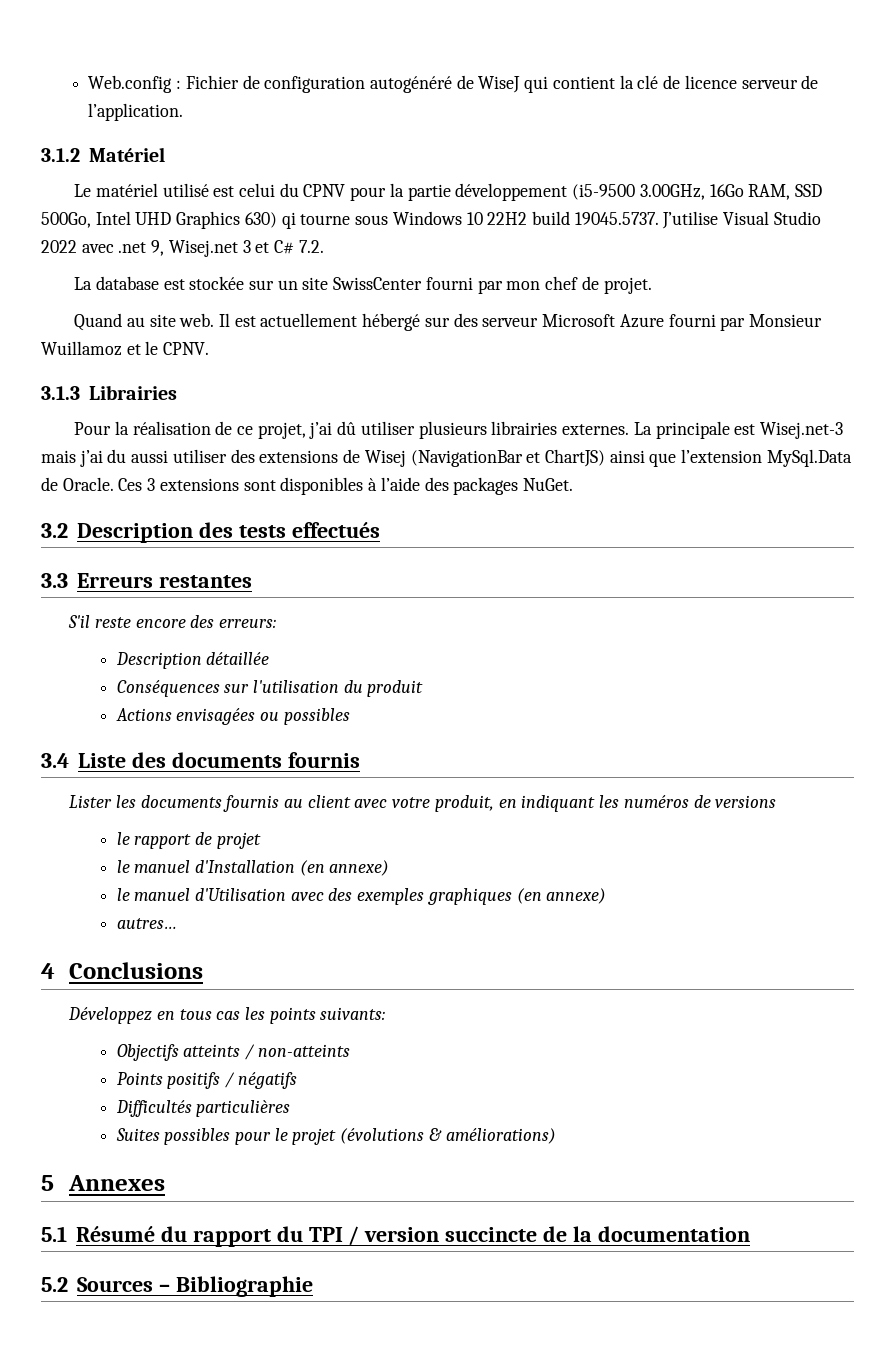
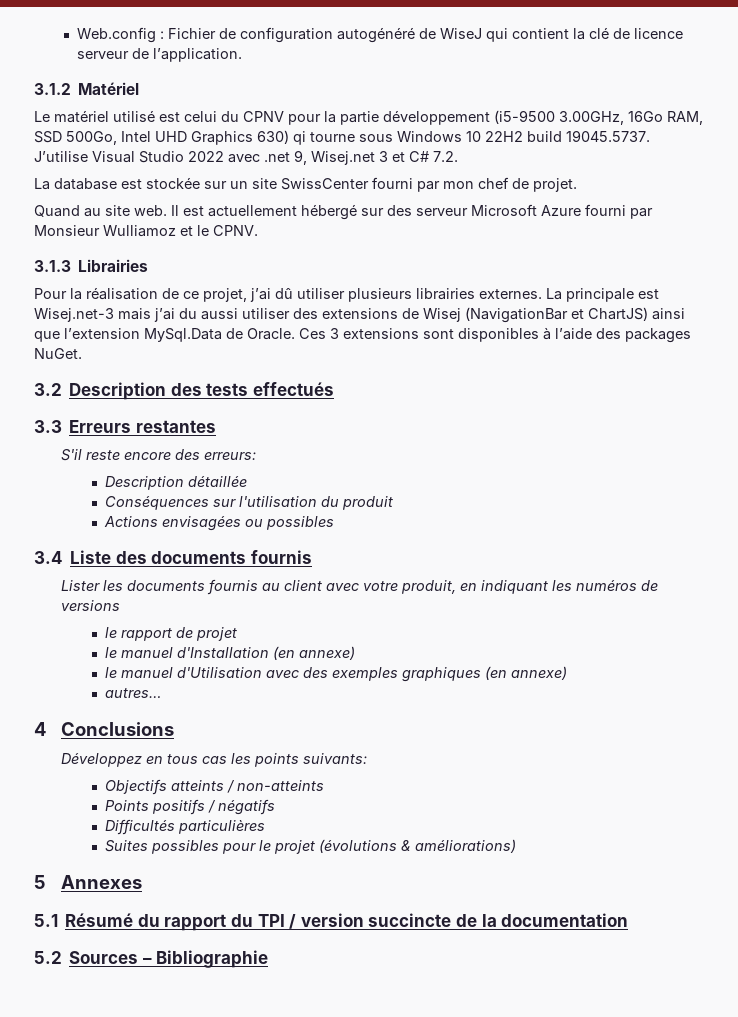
- Il est actuellement hébergé sur des serveur Microsoft Azure fourni par Monsieur Wuillamoz et le CPNV.
+ Il est actuellement hébergé sur des serveur Microsoft Azure fourni par Monsieur Wulliamoz et le CPNV.

